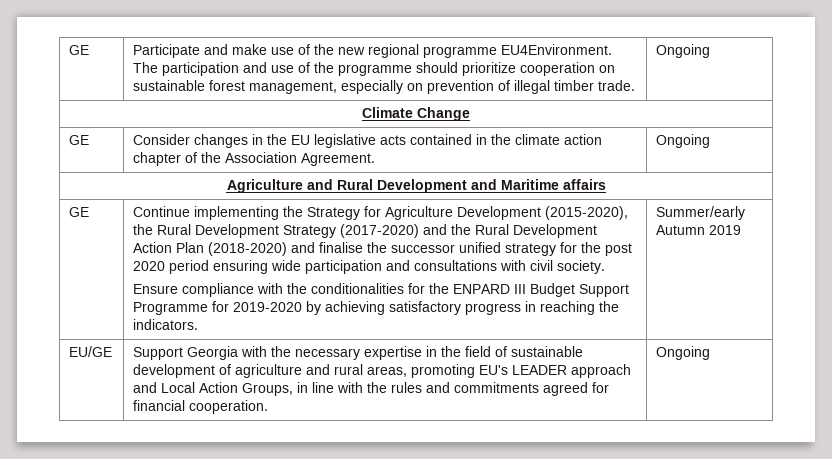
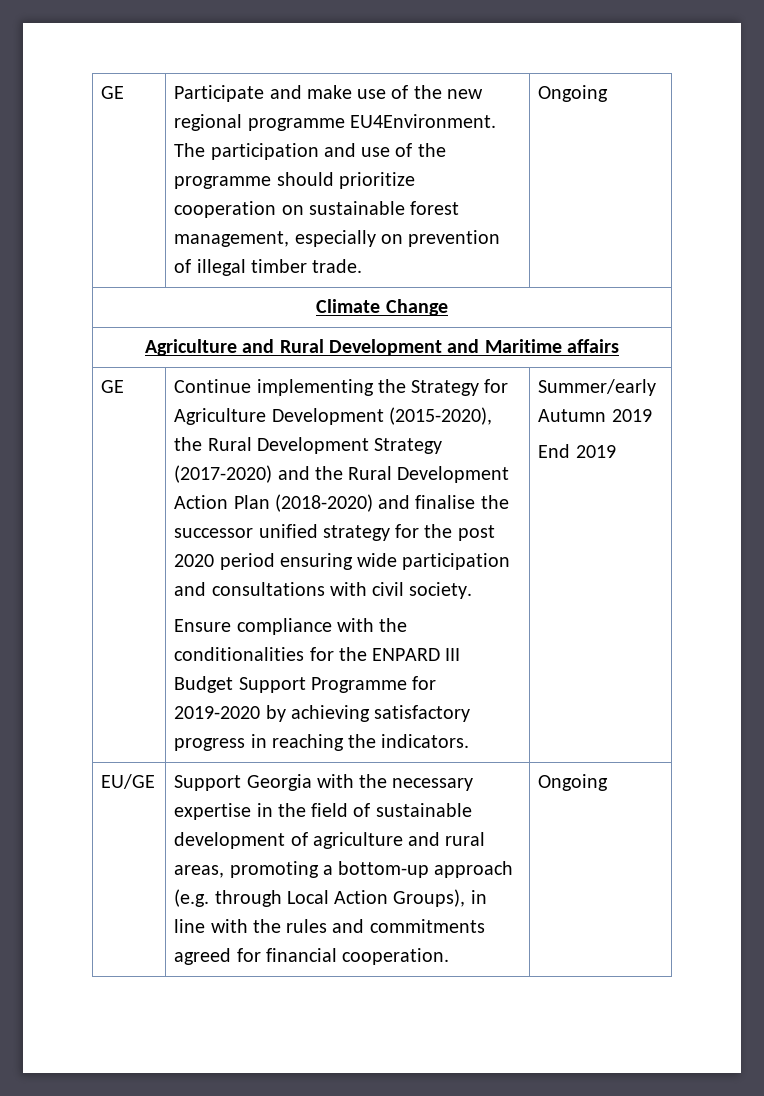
- GE | Consider changes in the EU legislative acts contained in the climate action chapter of the Association Agreement. | Ongoing
+ End 2019
- EU/GE | Support Georgia with the necessary expertise in the field of sustainable development of agriculture and rural areas, promoting EU's LEADER approach and Local Action Groups, in line with the rules and commitments agreed for financial cooperation. | Ongoing
+ EU/GE | Support Georgia with the necessary expertise in the field of sustainable development of agriculture and rural areas, promoting a bottom-up approach (e.g. through Local Action Groups), in line with the rules and commitments agreed for financial cooperation. | Ongoing

